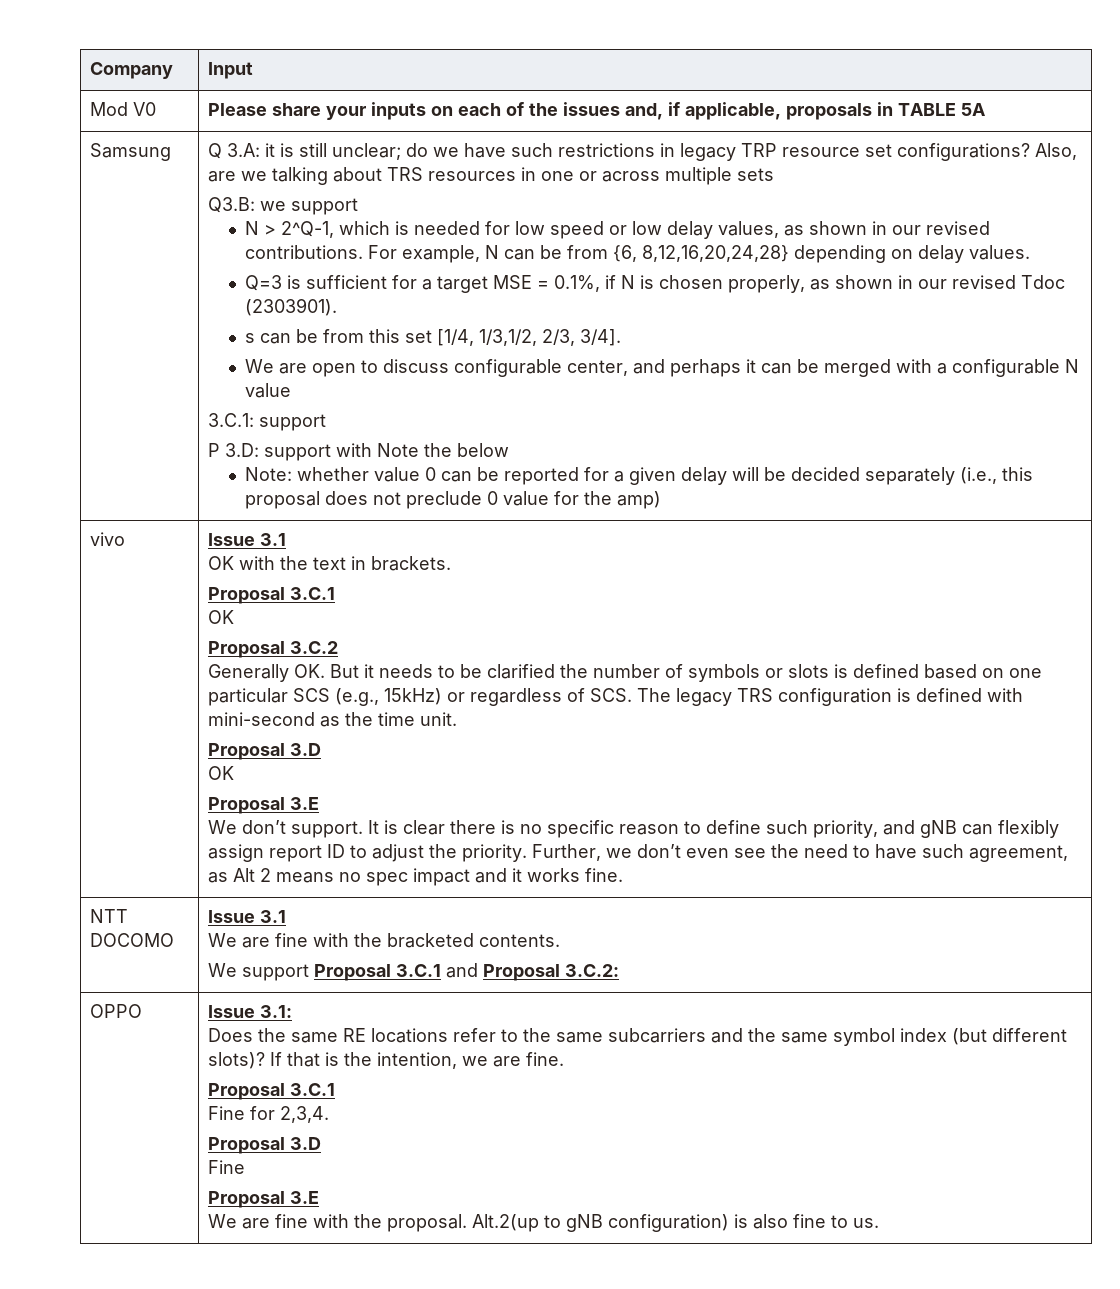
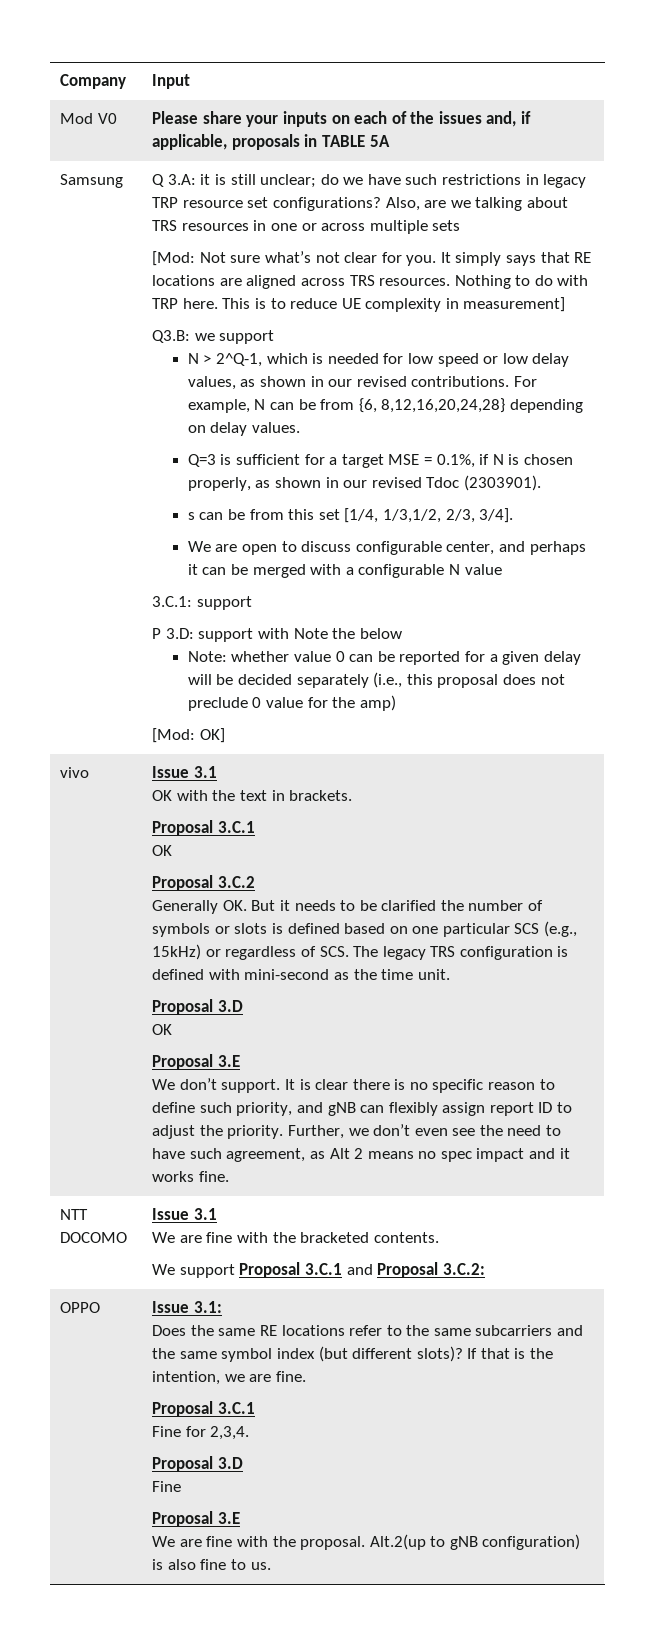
+ [Mod: Not sure what’s not clear for you. It simply says that RE locations are aligned across TRS resources. Nothing to do with TRP here. This is to reduce UE complexity in measurement]
+ [Mod: OK]

